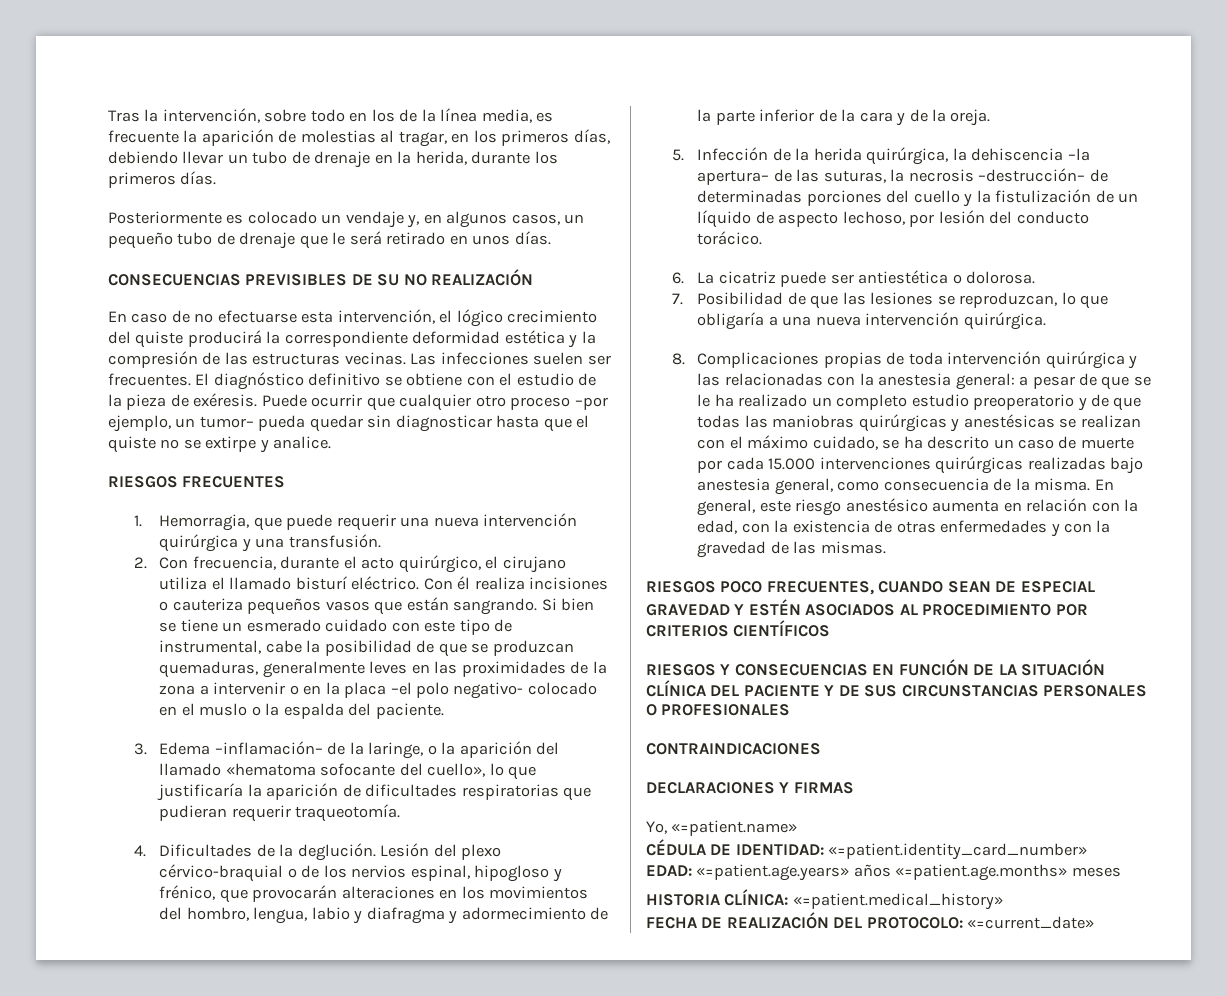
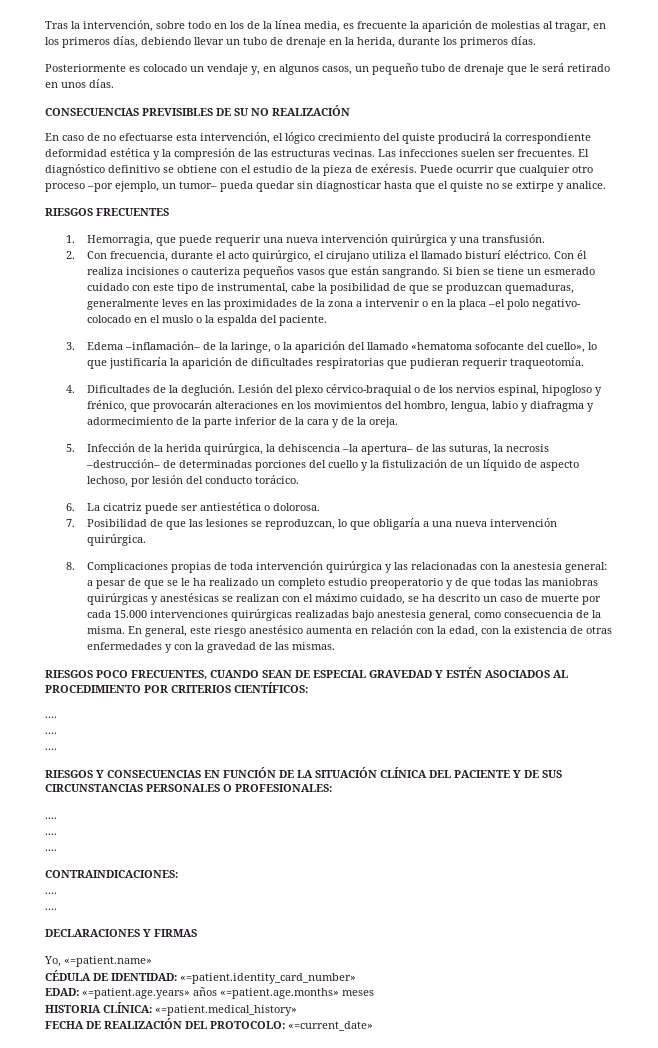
- RIESGOS POCO FRECUENTES, CUANDO SEAN DE ESPECIAL GRAVEDAD Y ESTÉN ASOCIADOS AL PROCEDIMIENTO POR CRITERIOS CIENTÍFICOS
+ RIESGOS POCO FRECUENTES, CUANDO SEAN DE ESPECIAL GRAVEDAD Y ESTÉN ASOCIADOS AL PROCEDIMIENTO POR CRITERIOS CIENTÍFICOS:
+ ....
+ ....
+ ....
- RIESGOS Y CONSECUENCIAS EN FUNCIÓN DE LA SITUACIÓN CLÍNICA DEL PACIENTE Y DE SUS CIRCUNSTANCIAS PERSONALES O PROFESIONALES
- CONTRAINDICACIONES
+ RIESGOS Y CONSECUENCIAS EN FUNCIÓN DE LA SITUACIÓN CLÍNICA DEL PACIENTE Y DE SUS CIRCUNSTANCIAS PERSONALES O PROFESIONALES:
+ ....
+ ....
+ ....
+ CONTRAINDICACIONES:
+ ....
+ ....

